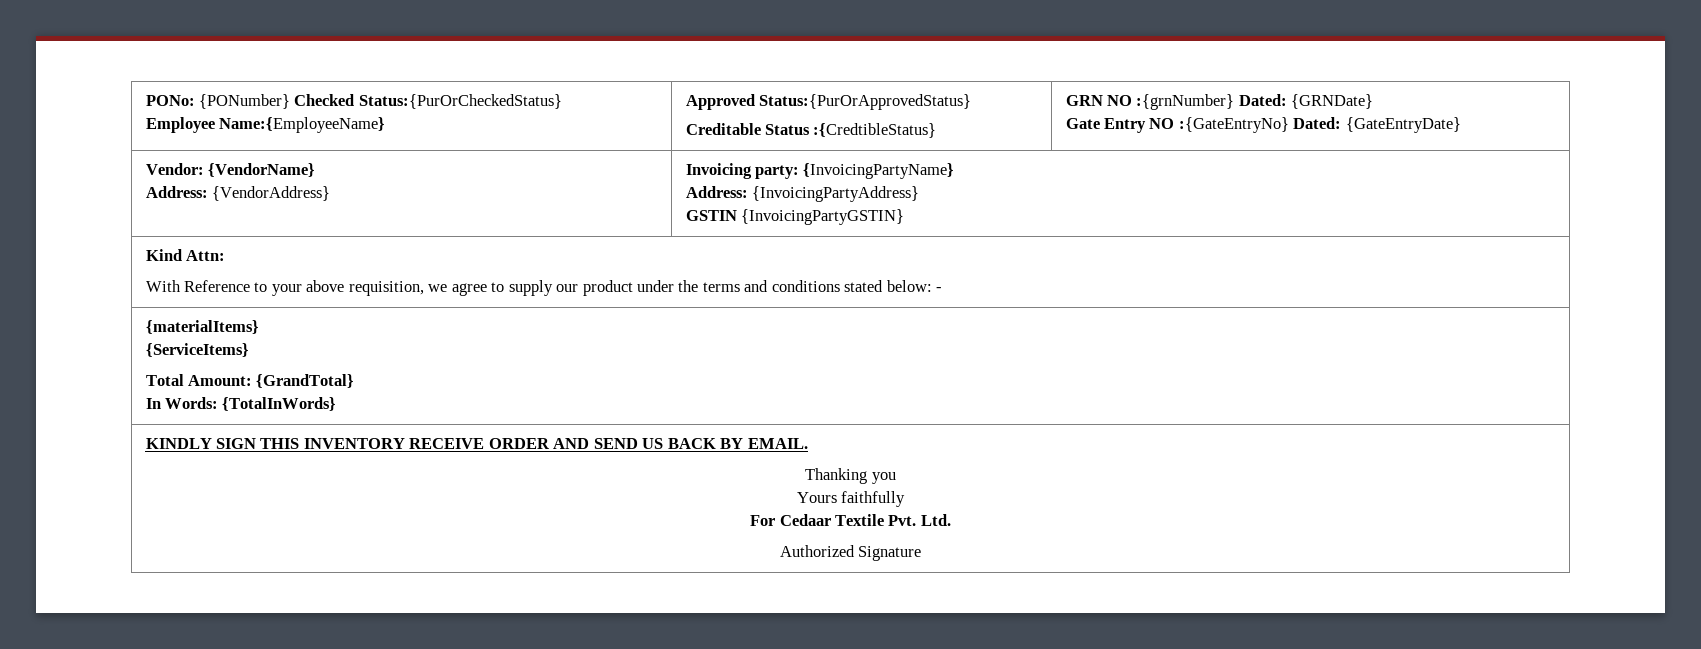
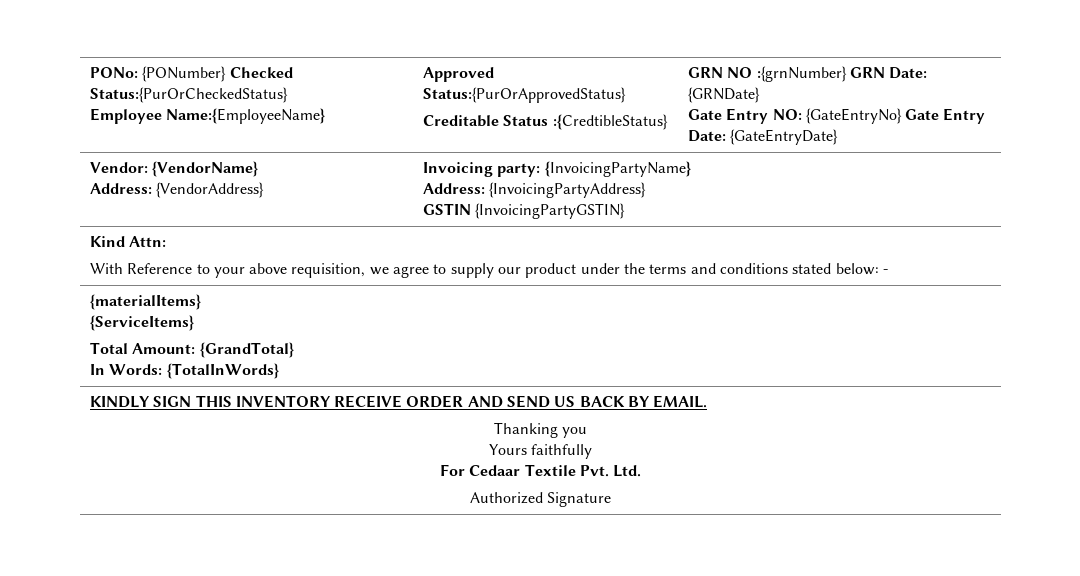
  PONo: {PONumber} Checked Status:{PurOrCheckedStatus}
  Employee Name:{EmployeeName} | Approved Status:{PurOrApprovedStatus}
- Creditable Status :{CredtibleStatus} | GRN NO :{grnNumber} Dated: {GRNDate}
- Gate Entry NO :{GateEntryNo} Dated: {GateEntryDate}
+ Creditable Status :{CredtibleStatus} | GRN NO :{grnNumber} GRN Date: {GRNDate}
+ Gate Entry NO: {GateEntryNo} Gate Entry Date: {GateEntryDate}

